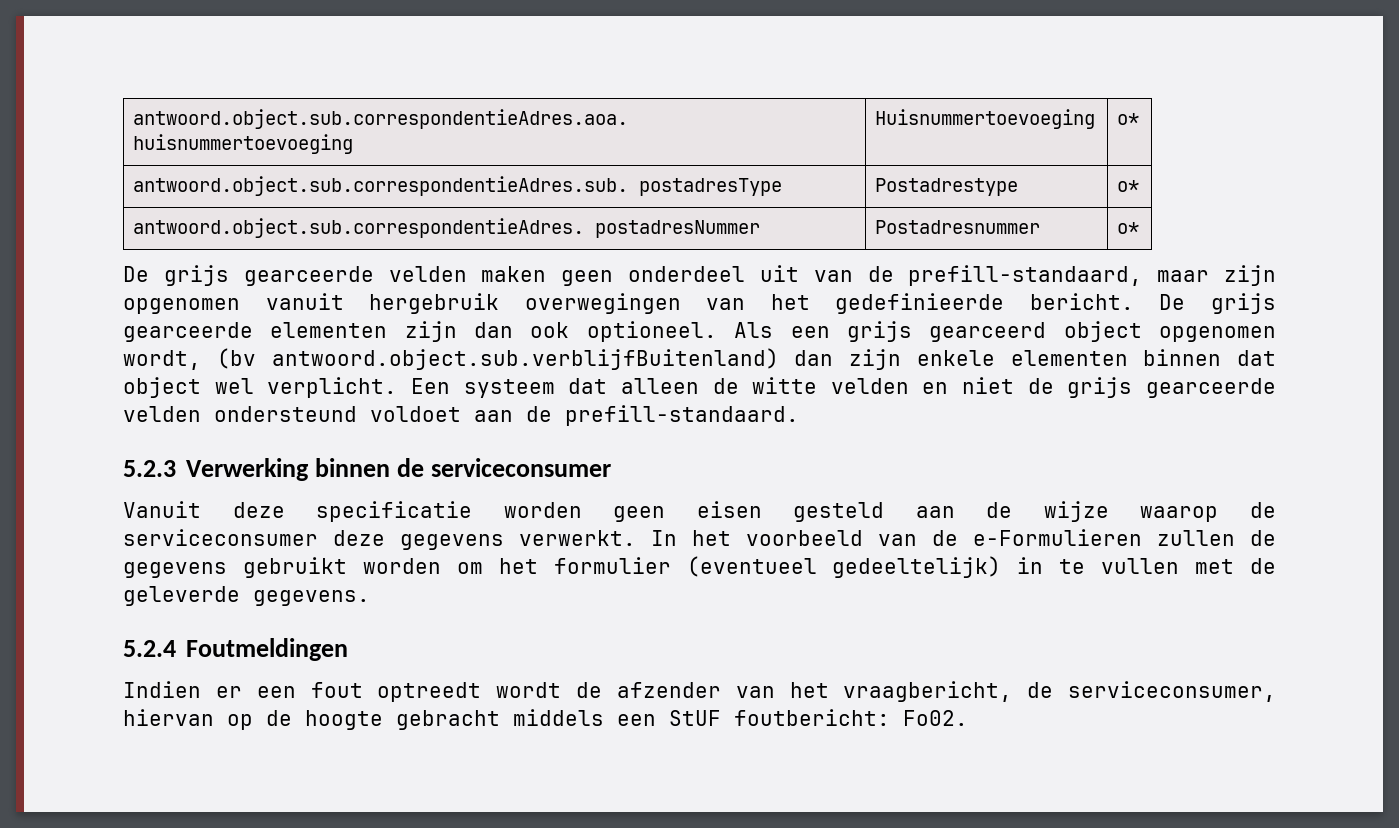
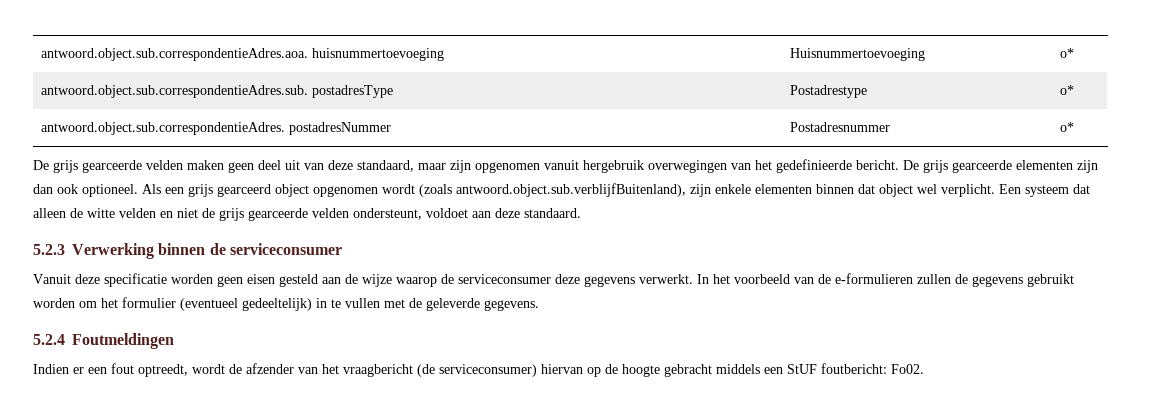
- De grijs gearceerde velden maken geen onderdeel uit van de prefill-standaard, maar zijn opgenomen vanuit hergebruik overwegingen van het gedefinieerde bericht.
+ De grijs gearceerde velden maken geen deel uit van deze standaard, maar zijn opgenomen vanuit hergebruik overwegingen van het gedefinieerde bericht.
- Als een grijs gearceerd object opgenomen wordt, (bv antwoord.object.sub.verblijfBuitenland) dan zijn enkele elementen binnen dat object wel verplicht.
+ Als een grijs gearceerd object opgenomen wordt (zoals antwoord.object.sub.verblijfBuitenland), zijn enkele elementen binnen dat object wel verplicht.
- Een systeem dat alleen de witte velden en niet de grijs gearceerde velden ondersteund voldoet aan de prefill-standaard.
+ Een systeem dat alleen de witte velden en niet de grijs gearceerde velden ondersteunt, voldoet aan deze standaard.
- In het voorbeeld van de e-Formulieren zullen de gegevens gebruikt worden om het formulier (eventueel gedeeltelijk) in te vullen met de geleverde gegevens.
+ In het voorbeeld van de e-formulieren zullen de gegevens gebruikt worden om het formulier (eventueel gedeeltelijk) in te vullen met de geleverde gegevens.
- Indien er een fout optreedt wordt de afzender van het vraagbericht, de serviceconsumer, hiervan op de hoogte gebracht middels een StUF foutbericht: Fo02.
+ Indien er een fout optreedt, wordt de afzender van het vraagbericht (de serviceconsumer) hiervan op de hoogte gebracht middels een StUF foutbericht: Fo02.

